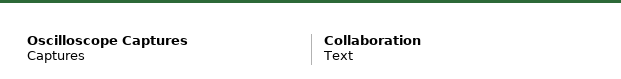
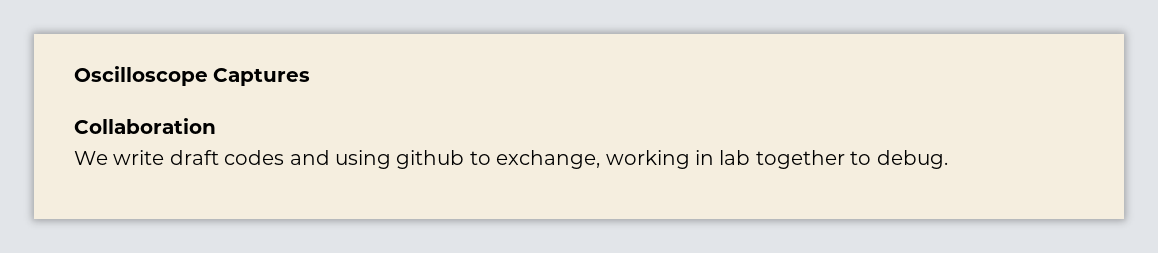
  Oscilloscope Captures
- Captures
- Text
+ We write draft codes and using github to exchange, working in lab together to debug.

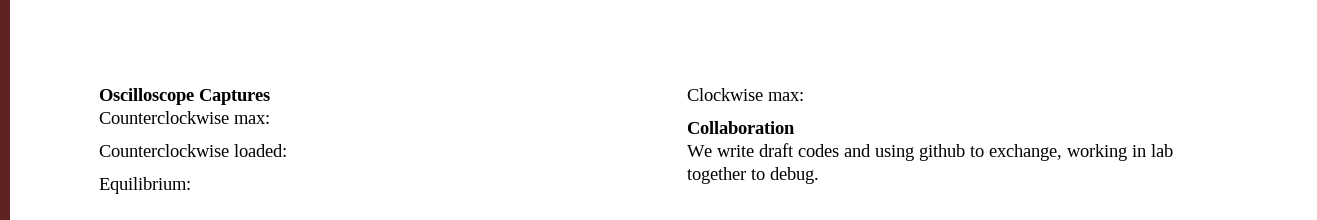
+ Counterclockwise max:
+ Counterclockwise loaded:
+ Equilibrium:
+ Clockwise max:

